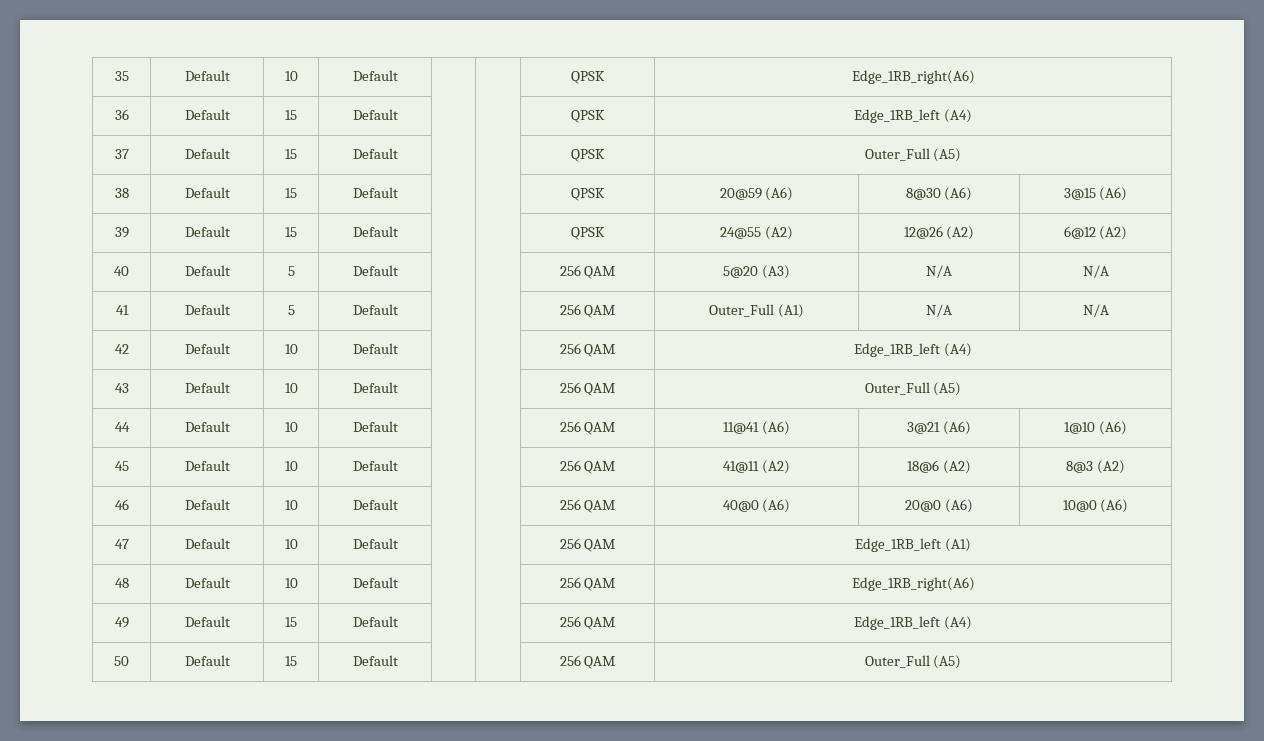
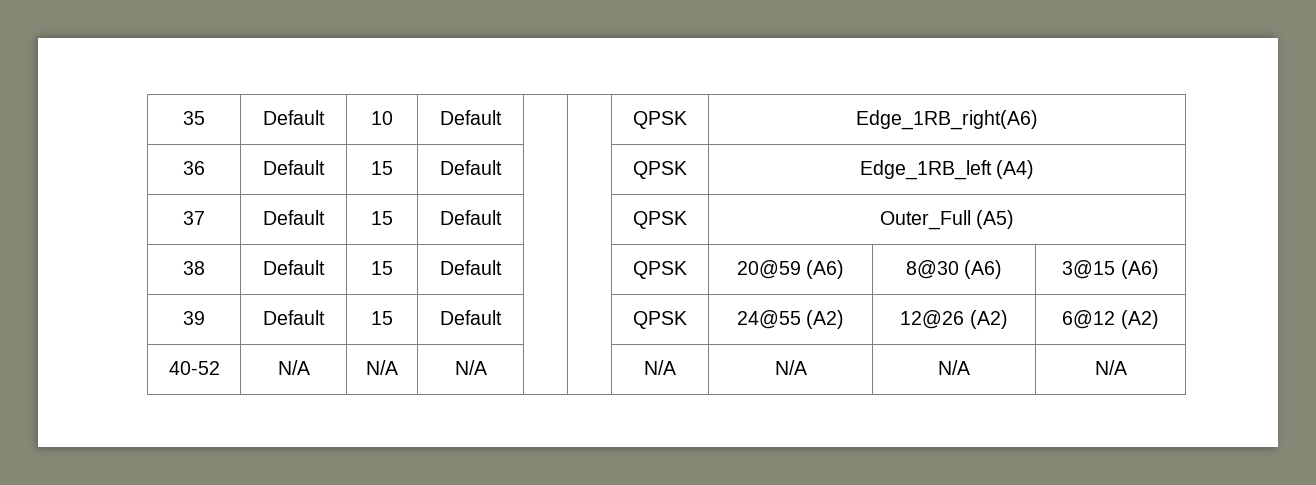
- 40 | Default | 5 | Default | | | 256 QAM | 5@20 (A3) | N/A | N/A
- 41 | Default | 5 | Default | | | 256 QAM | Outer_Full (A1) | N/A | N/A
- 42 | Default | 10 | Default | | | 256 QAM | Edge_1RB_left (A4)
- 43 | Default | 10 | Default | | | 256 QAM | Outer_Full (A5)
- 44 | Default | 10 | Default | | | 256 QAM | 11@41 (A6) | 3@21 (A6) | 1@10 (A6)
- 45 | Default | 10 | Default | | | 256 QAM | 41@11 (A2) | 18@6 (A2) | 8@3 (A2)
- 46 | Default | 10 | Default | | | 256 QAM | 40@0 (A6) | 20@0 (A6) | 10@0 (A6)
- 47 | Default | 10 | Default | | | 256 QAM | Edge_1RB_left (A1)
- 48 | Default | 10 | Default | | | 256 QAM | Edge_1RB_right(A6)
- 49 | Default | 15 | Default | | | 256 QAM | Edge_1RB_left (A4)
- 50 | Default | 15 | Default | | | 256 QAM | Outer_Full (A5)
+ 40-52 | N/A | N/A | N/A | | | N/A | N/A | N/A | N/A

